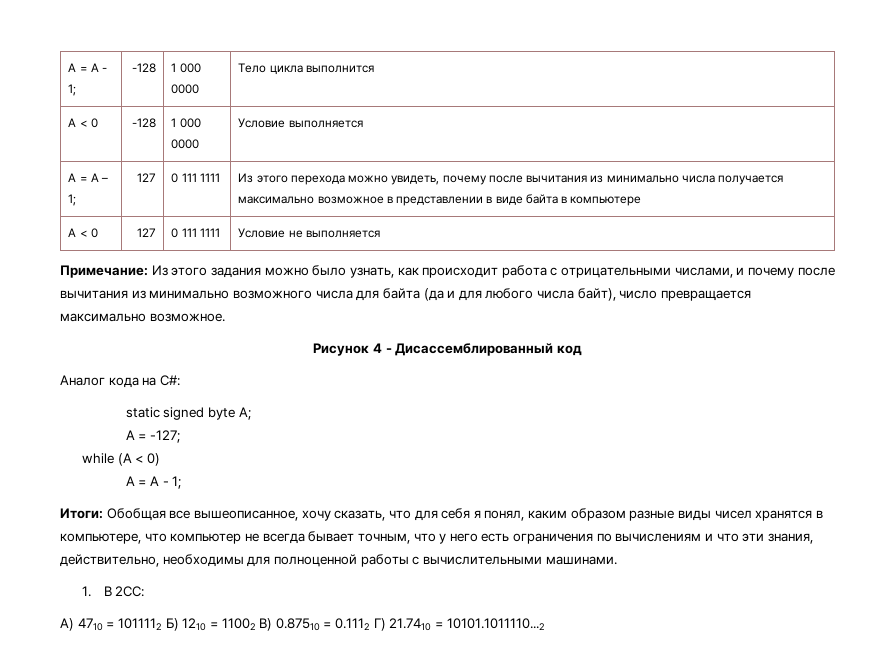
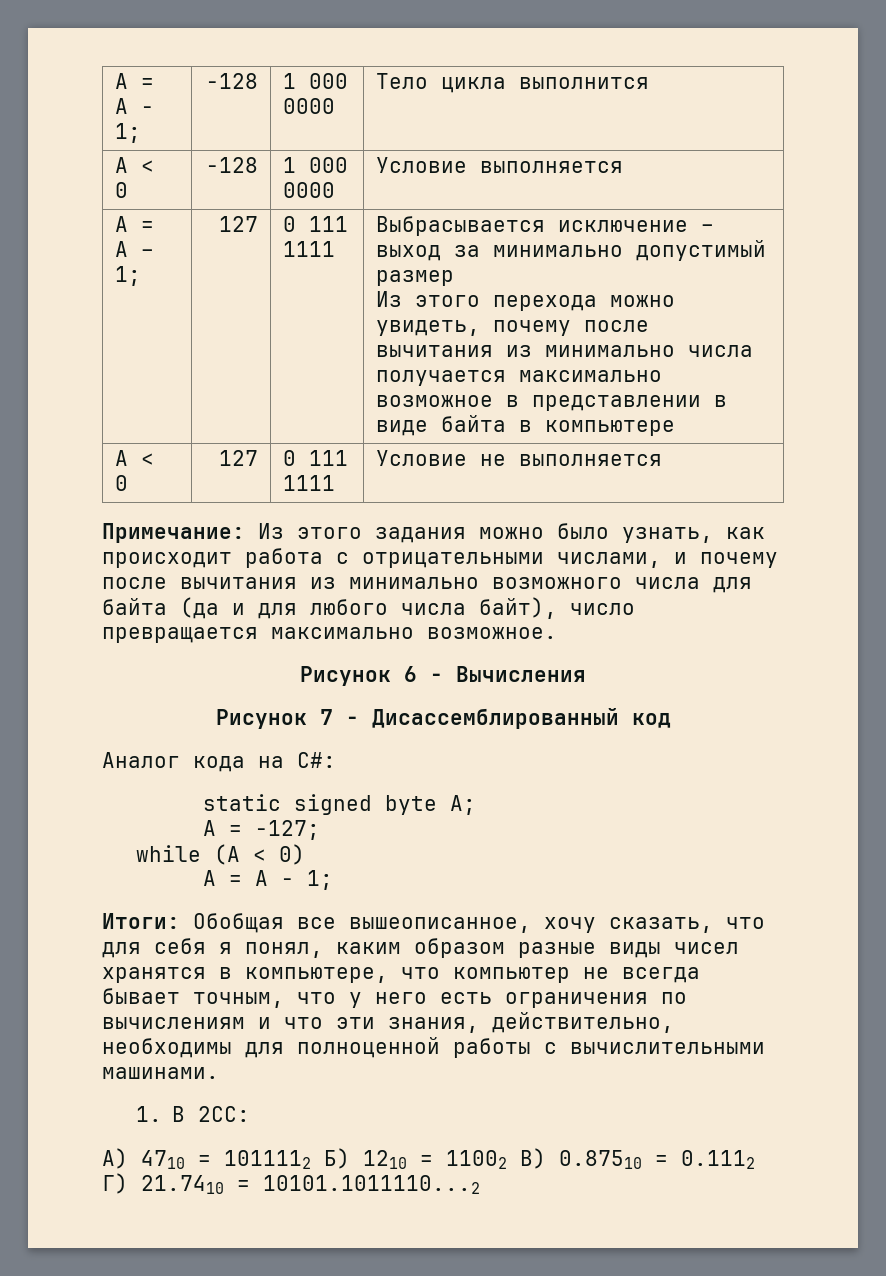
- А = А – 1; | 127 | 0 111 1111 | Из этого перехода можно увидеть, почему после вычитания из минимально числа получается максимально возможное в представлении в виде байта в компьютере
+ А = А – 1; | 127 | 0 111 1111 | Выбрасывается исключение – выход за минимально допустимый размер
+ Из этого перехода можно увидеть, почему после вычитания из минимально числа получается максимально возможное в представлении в виде байта в компьютере
- Рисунок 4 - Дисассемблированный код
+ Рисунок 6 - Вычисления
+ Рисунок 7 - Дисассемблированный код

